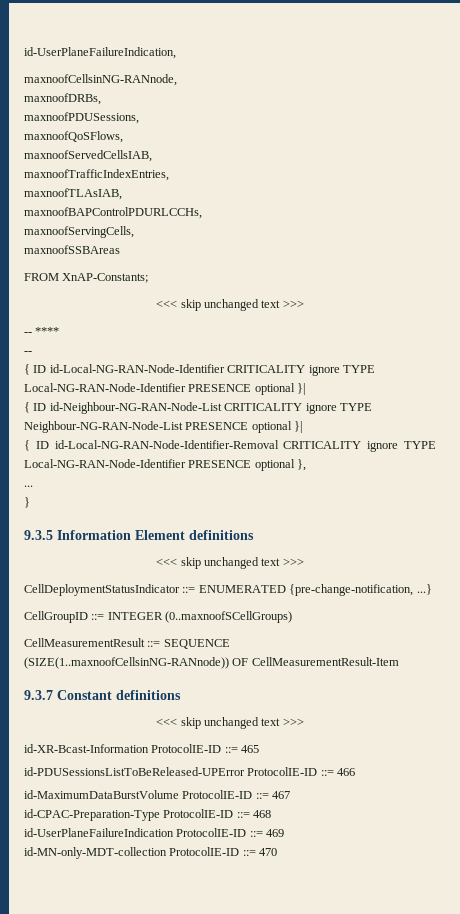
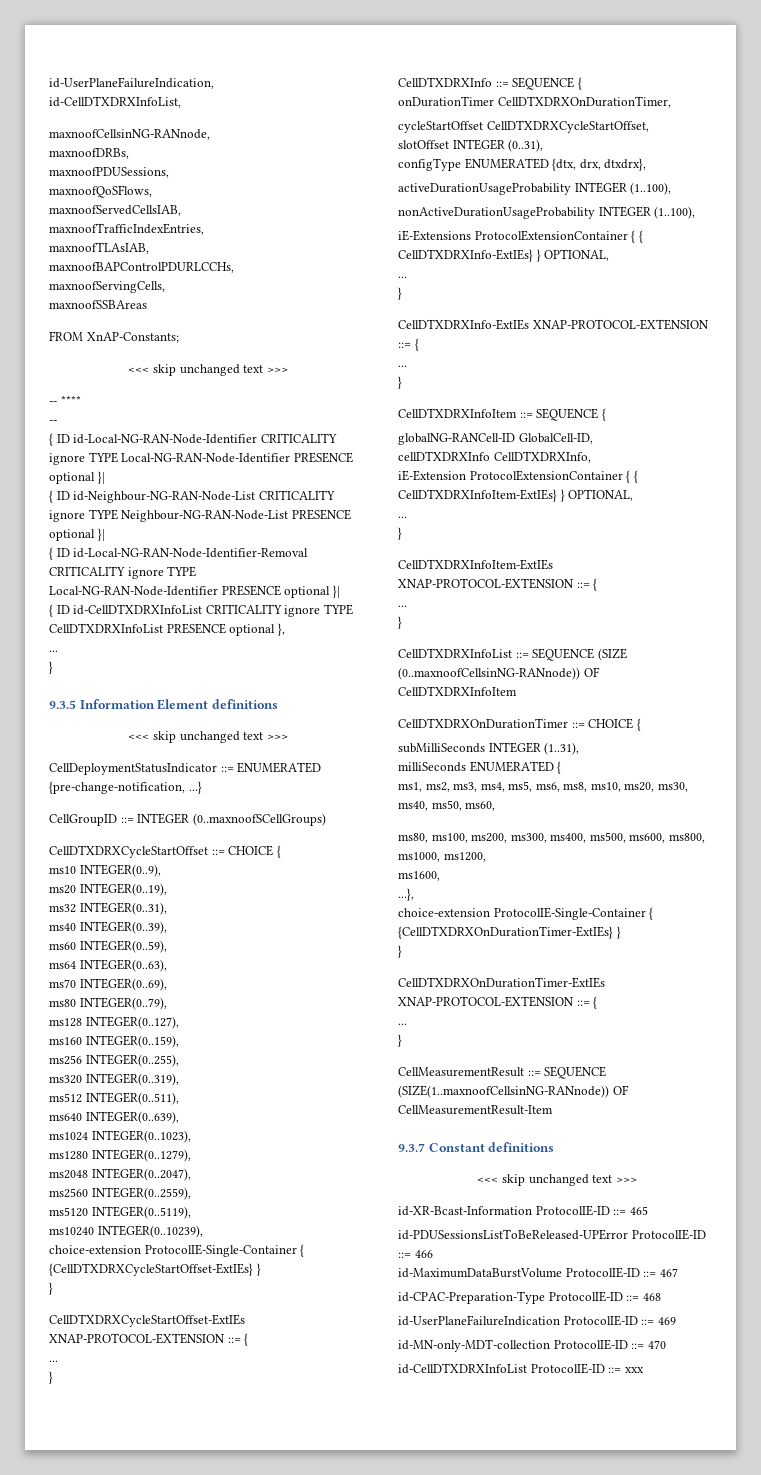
+ id-CellDTXDRXInfoList,
- { ID id-Local-NG-RAN-Node-Identifier-Removal CRITICALITY ignore TYPE Local-NG-RAN-Node-Identifier PRESENCE optional },
+ { ID id-Local-NG-RAN-Node-Identifier-Removal CRITICALITY ignore TYPE Local-NG-RAN-Node-Identifier PRESENCE optional }|
+ { ID id-CellDTXDRXInfoList CRITICALITY ignore TYPE CellDTXDRXInfoList PRESENCE optional },
+ CellDTXDRXCycleStartOffset ::= CHOICE {
+ ms10 INTEGER(0..9),
+ ms20 INTEGER(0..19),
+ ms32 INTEGER(0..31),
+ ms40 INTEGER(0..39),
+ ms60 INTEGER(0..59),
+ ms64 INTEGER(0..63),
+ ms70 INTEGER(0..69),
+ ms80 INTEGER(0..79),
+ ms128 INTEGER(0..127),
+ ms160 INTEGER(0..159),
+ ms256 INTEGER(0..255),
+ ms320 INTEGER(0..319),
+ ms512 INTEGER(0..511),
+ ms640 INTEGER(0..639),
+ ms1024 INTEGER(0..1023),
+ ms1280 INTEGER(0..1279),
+ ms2048 INTEGER(0..2047),
+ ms2560 INTEGER(0..2559),
+ ms5120 INTEGER(0..5119),
+ ms10240 INTEGER(0..10239),
+ choice-extension ProtocolIE-Single-Container { {CellDTXDRXCycleStartOffset-ExtIEs} }
+ }
+ CellDTXDRXCycleStartOffset-ExtIEs XNAP-PROTOCOL-EXTENSION ::= {
+ ...
+ }
+ CellDTXDRXInfo ::= SEQUENCE {
+ onDurationTimer CellDTXDRXOnDurationTimer,
+ cycleStartOffset CellDTXDRXCycleStartOffset,
+ slotOffset INTEGER (0..31),
+ configType ENUMERATED {dtx, drx, dtxdrx},
+ activeDurationUsageProbability INTEGER (1..100),
+ nonActiveDurationUsageProbability INTEGER (1..100),
+ iE-Extensions ProtocolExtensionContainer { { CellDTXDRXInfo-ExtIEs} } OPTIONAL,
+ ...
+ }
+ CellDTXDRXInfo-ExtIEs XNAP-PROTOCOL-EXTENSION ::= {
+ ...
+ }
+ CellDTXDRXInfoItem ::= SEQUENCE {
+ globalNG-RANCell-ID GlobalCell-ID,
+ cellDTXDRXInfo CellDTXDRXInfo,
+ iE-Extension ProtocolExtensionContainer { { CellDTXDRXInfoItem-ExtIEs} } OPTIONAL,
+ ...
+ }
+ CellDTXDRXInfoItem-ExtIEs XNAP-PROTOCOL-EXTENSION ::= {
+ ...
+ }
+ CellDTXDRXInfoList ::= SEQUENCE (SIZE (0..maxnoofCellsinNG-RANnode)) OF CellDTXDRXInfoItem
+ CellDTXDRXOnDurationTimer ::= CHOICE {
+ subMilliSeconds INTEGER (1..31),
+ milliSeconds ENUMERATED {
+ ms1, ms2, ms3, ms4, ms5, ms6, ms8, ms10, ms20, ms30, ms40, ms50, ms60,
+ ms80, ms100, ms200, ms300, ms400, ms500, ms600, ms800, ms1000, ms1200,
+ ms1600,
+ ...},
+ choice-extension ProtocolIE-Single-Container { {CellDTXDRXOnDurationTimer-ExtIEs} }
+ }
+ CellDTXDRXOnDurationTimer-ExtIEs XNAP-PROTOCOL-EXTENSION ::= {
+ ...
+ }
+ id-CellDTXDRXInfoList ProtocolIE-ID ::= xxx

